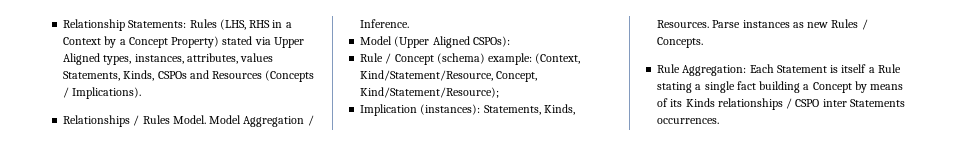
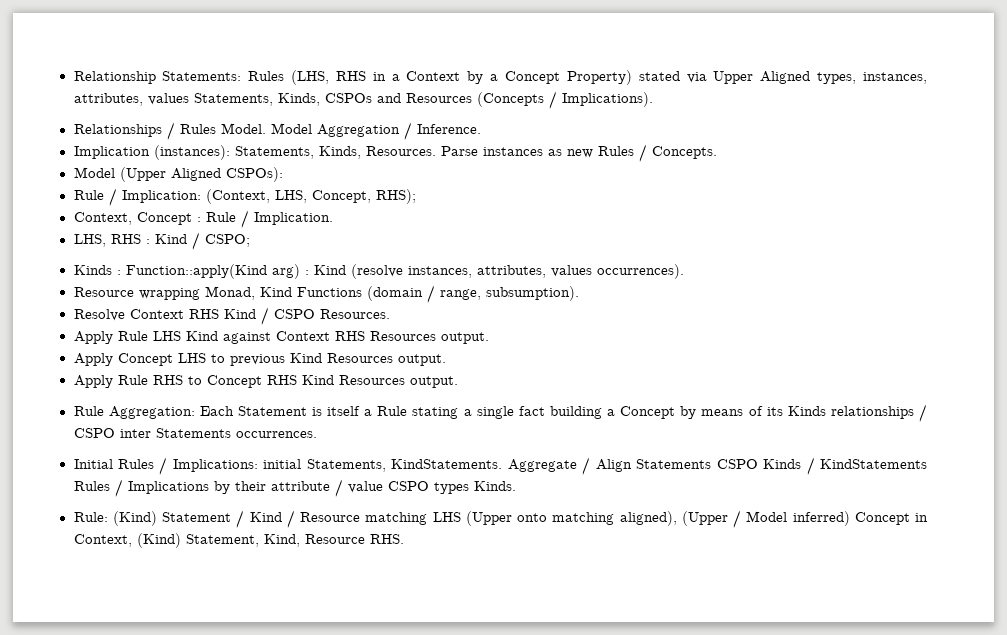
- Model (Upper Aligned CSPOs):
- Rule / Concept (schema) example: (Context, Kind/Statement/Resource, Concept, Kind/Statement/Resource);
+ Model (Upper Aligned CSPOs):
+ Rule / Implication: (Context, LHS, Concept, RHS);
+ Context, Concept : Rule / Implication.
+ LHS, RHS : Kind / CSPO;
+ Kinds : Function::apply(Kind arg) : Kind (resolve instances, attributes, values occurrences).
+ Resource wrapping Monad, Kind Functions (domain / range, subsumption).
+ Resolve Context RHS Kind / CSPO Resources.
+ Apply Rule LHS Kind against Context RHS Resources output.
+ Apply Concept LHS to previous Kind Resources output.
+ Apply Rule RHS to Concept RHS Kind Resources output.
+ Initial Rules / Implications: initial Statements, KindStatements. Aggregate / Align Statements CSPO Kinds / KindStatements Rules / Implications by their attribute / value CSPO types Kinds.
+ Rule: (Kind) Statement / Kind / Resource matching LHS (Upper onto matching aligned), (Upper / Model inferred) Concept in Context, (Kind) Statement, Kind, Resource RHS.

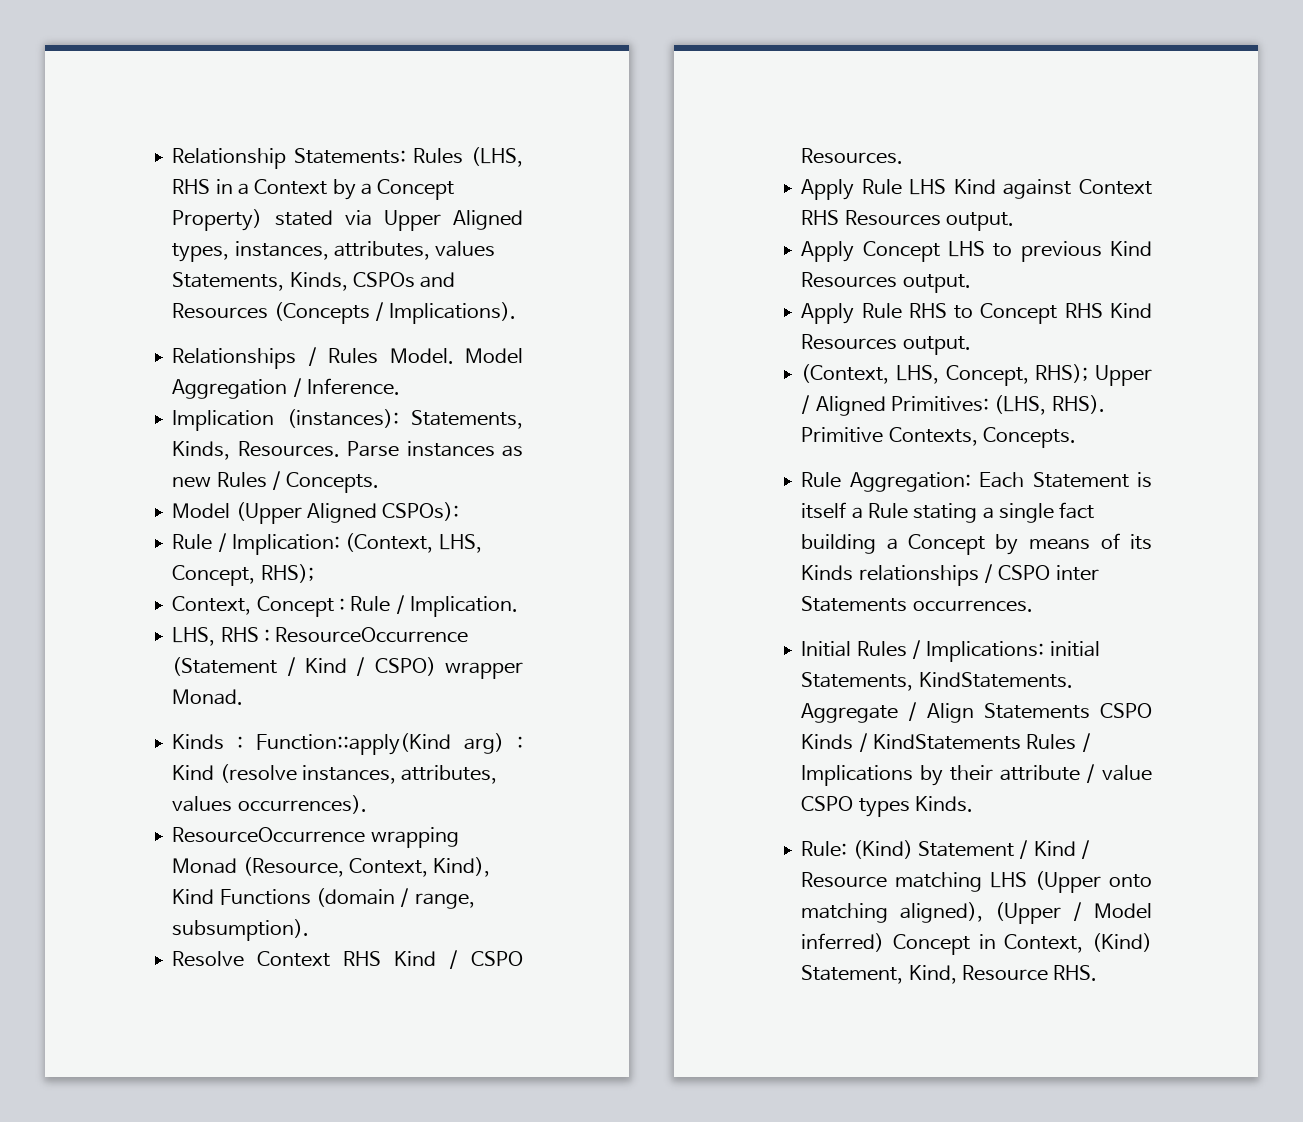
- LHS, RHS : Kind / CSPO;
+ LHS, RHS : ResourceOccurrence (Statement / Kind / CSPO) wrapper Monad.
- Resource wrapping Monad, Kind Functions (domain / range, subsumption).
+ ResourceOccurrence wrapping Monad (Resource, Context, Kind), Kind Functions (domain / range, subsumption).
+ (Context, LHS, Concept, RHS); Upper / Aligned Primitives: (LHS, RHS). Primitive Contexts, Concepts.

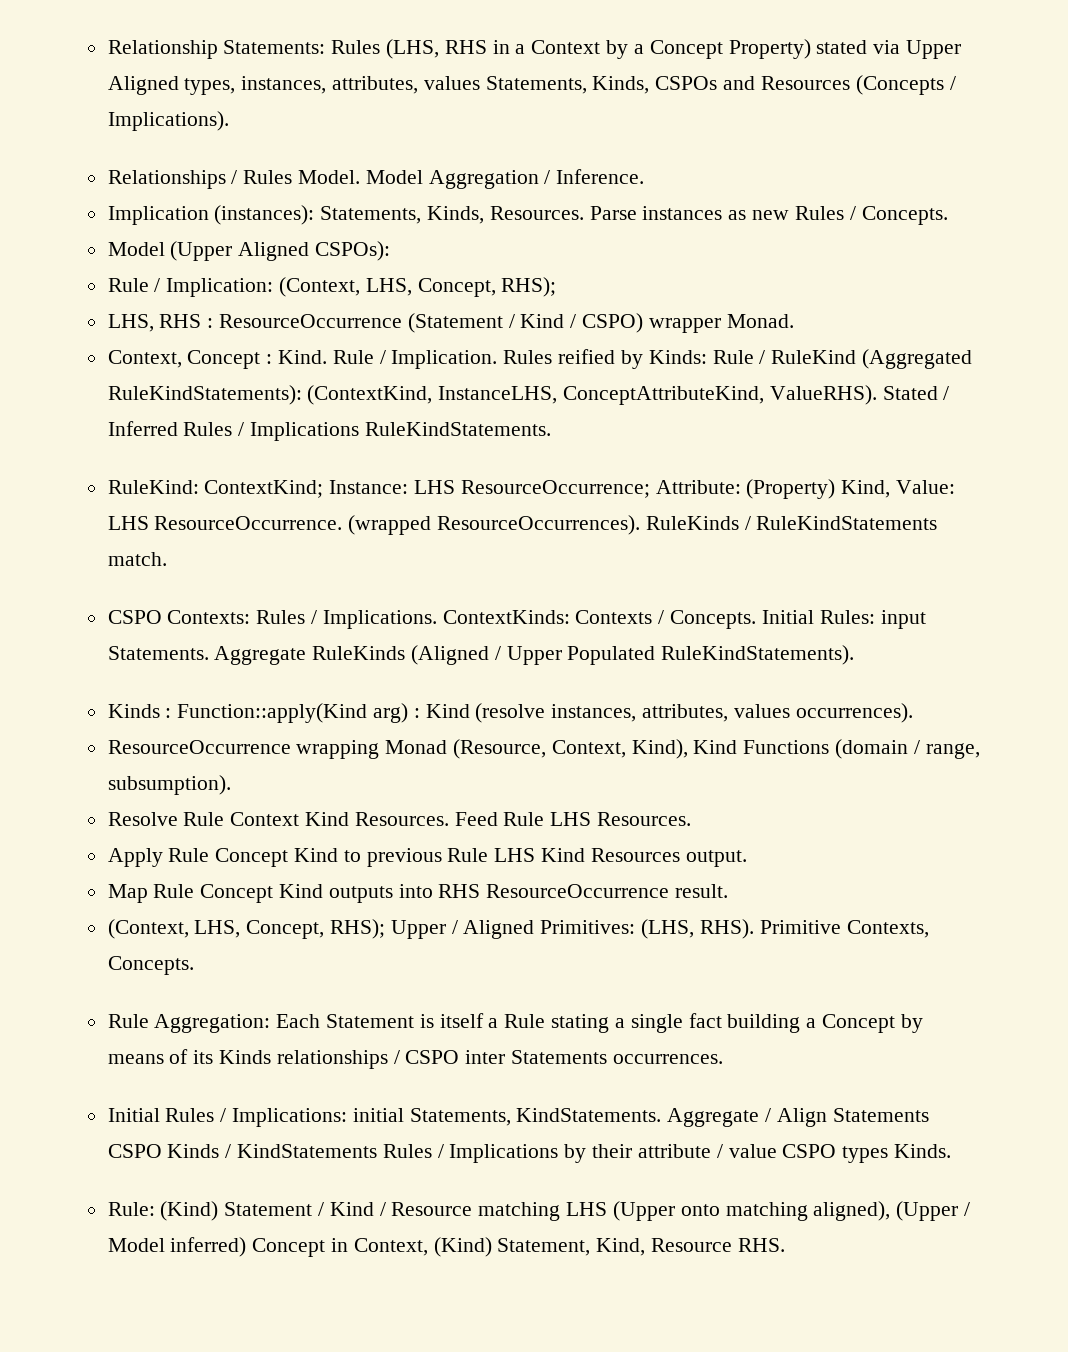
- Context, Concept : Rule / Implication.
+ Context, Concept : Kind. Rule / Implication. Rules reified by Kinds: Rule / RuleKind (Aggregated RuleKindStatements): (ContextKind, InstanceLHS, ConceptAttributeKind, ValueRHS). Stated / Inferred Rules / Implications RuleKindStatements.
+ RuleKind: ContextKind; Instance: LHS ResourceOccurrence; Attribute: (Property) Kind, Value: LHS ResourceOccurrence. (wrapped ResourceOccurrences). RuleKinds / RuleKindStatements match.
+ CSPO Contexts: Rules / Implications. ContextKinds: Contexts / Concepts. Initial Rules: input Statements. Aggregate RuleKinds (Aligned / Upper Populated RuleKindStatements).
- Resolve Context RHS Kind / CSPO Resources.
- Apply Rule LHS Kind against Context RHS Resources output.
- Apply Concept LHS to previous Kind Resources output.
- Apply Rule RHS to Concept RHS Kind Resources output.
+ Resolve Rule Context Kind Resources. Feed Rule LHS Resources.
+ Apply Rule Concept Kind to previous Rule LHS Kind Resources output.
+ Map Rule Concept Kind outputs into RHS ResourceOccurrence result.

